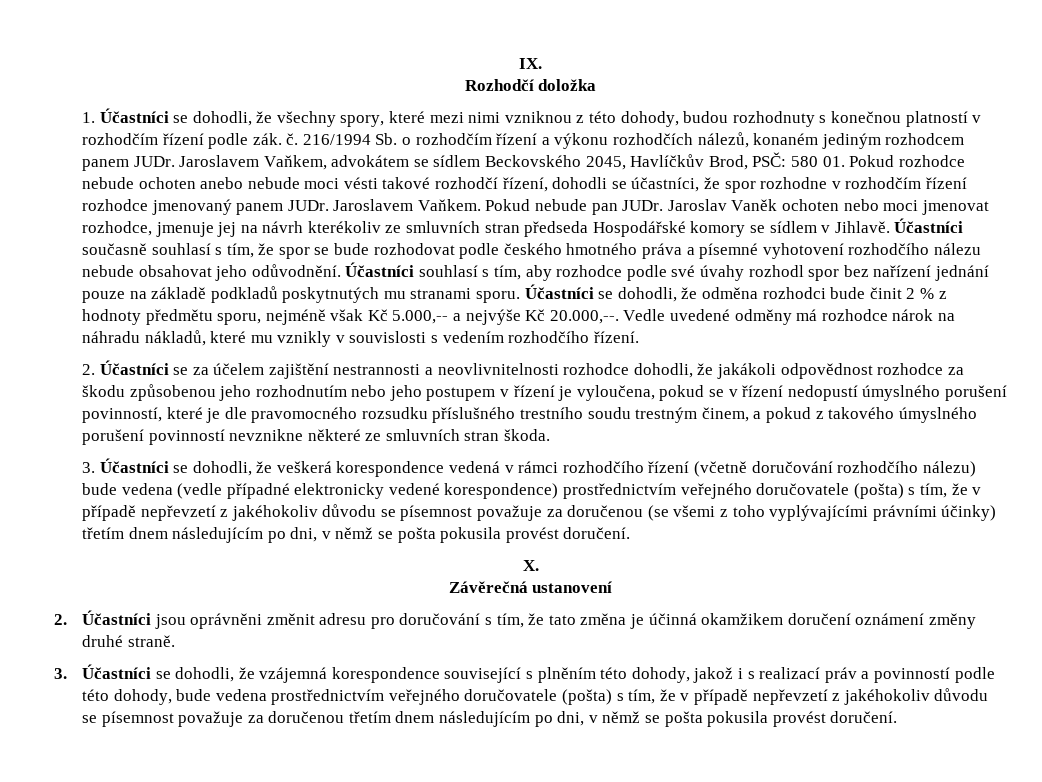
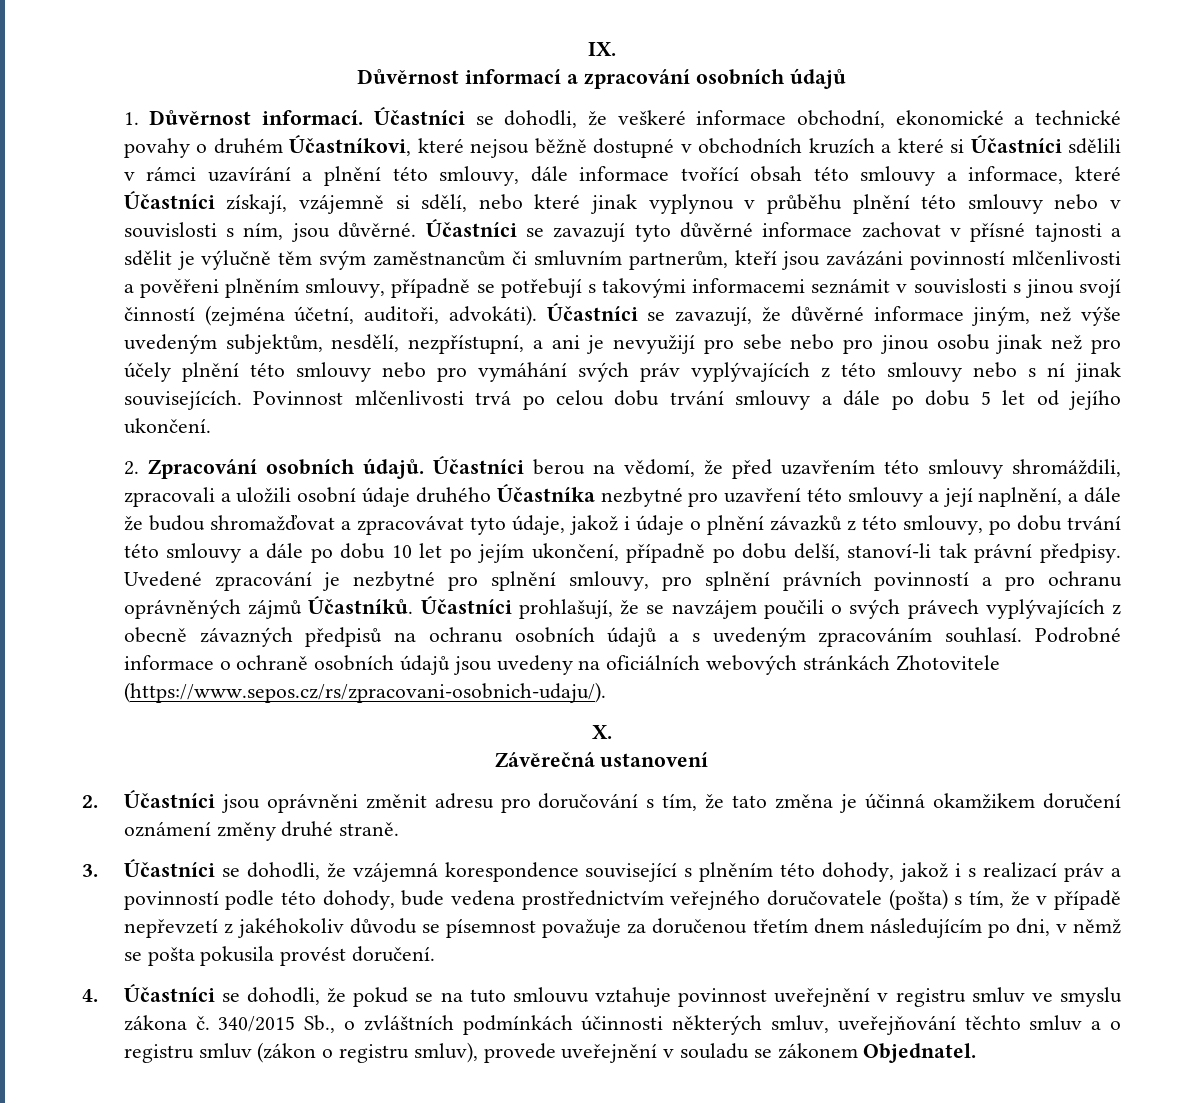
- Rozhodčí doložka
+ Důvěrnost informací a zpracování osobních údajů
- 1. Účastníci se dohodli, že všechny spory, které mezi nimi vzniknou z této dohody, budou rozhodnuty s konečnou platností v rozhodčím řízení podle zák. č. 216/1994 Sb. o rozhodčím řízení a výkonu rozhodčích nálezů, konaném jediným rozhodcem panem JUDr. Jaroslavem Vaňkem, advokátem se sídlem Beckovského 2045, Havlíčkův Brod, PSČ: 580 01. Pokud rozhodce nebude ochoten anebo nebude moci vésti takové rozhodčí řízení, dohodli se účastníci, že spor rozhodne v rozhodčím řízení rozhodce jmenovaný panem JUDr. Jaroslavem Vaňkem. Pokud nebude pan JUDr. Jaroslav Vaněk ochoten nebo moci jmenovat rozhodce, jmenuje jej na návrh kterékoliv ze smluvních stran předseda Hospodářské komory se sídlem v Jihlavě. Účastníci současně souhlasí s tím, že spor se bude rozhodovat podle českého hmotného práva a písemné vyhotovení rozhodčího nálezu nebude obsahovat jeho odůvodnění. Účastníci souhlasí s tím, aby rozhodce podle své úvahy rozhodl spor bez nařízení jednání pouze na základě podkladů poskytnutých mu stranami sporu. Účastníci se dohodli, že odměna rozhodci bude činit 2 % z hodnoty předmětu sporu, nejméně však Kč 5.000,-- a nejvýše Kč 20.000,--. Vedle uvedené odměny má rozhodce nárok na náhradu nákladů, které mu vznikly v souvislosti s vedením rozhodčího řízení.
- 2. Účastníci se za účelem zajištění nestrannosti a neovlivnitelnosti rozhodce dohodli, že jakákoli odpovědnost rozhodce za škodu způsobenou jeho rozhodnutím nebo jeho postupem v řízení je vyloučena, pokud se v řízení nedopustí úmyslného porušení povinností, které je dle pravomocného rozsudku příslušného trestního soudu trestným činem, a pokud z takového úmyslného porušení povinností nevznikne některé ze smluvních stran škoda.
- 3. Účastníci se dohodli, že veškerá korespondence vedená v rámci rozhodčího řízení (včetně doručování rozhodčího nálezu) bude vedena (vedle případné elektronicky vedené korespondence) prostřednictvím veřejného doručovatele (pošta) s tím, že v případě nepřevzetí z jakéhokoliv důvodu se písemnost považuje za doručenou (se všemi z toho vyplývajícími právními účinky) třetím dnem následujícím po dni, v němž se pošta pokusila provést doručení.
+ 1. Důvěrnost informací. Účastníci se dohodli, že veškeré informace obchodní, ekonomické a technické povahy o druhém Účastníkovi, které nejsou běžně dostupné v obchodních kruzích a které si Účastníci sdělili v rámci uzavírání a plnění této smlouvy, dále informace tvořící obsah této smlouvy a informace, které Účastníci získají, vzájemně si sdělí, nebo které jinak vyplynou v průběhu plnění této smlouvy nebo v souvislosti s ním, jsou důvěrné. Účastníci se zavazují tyto důvěrné informace zachovat v přísné tajnosti a sdělit je výlučně těm svým zaměstnancům či smluvním partnerům, kteří jsou zavázáni povinností mlčenlivosti a pověřeni plněním smlouvy, případně se potřebují s takovými informacemi seznámit v souvislosti s jinou svojí činností (zejména účetní, auditoři, advokáti). Účastníci se zavazují, že důvěrné informace jiným, než výše uvedeným subjektům, nesdělí, nezpřístupní, a ani je nevyužijí pro sebe nebo pro jinou osobu jinak než pro účely plnění této smlouvy nebo pro vymáhání svých práv vyplývajících z této smlouvy nebo s ní jinak souvisejících. Povinnost mlčenlivosti trvá po celou dobu trvání smlouvy a dále po dobu 5 let od jejího ukončení.
+ 2. Zpracování osobních údajů. Účastníci berou na vědomí, že před uzavřením této smlouvy shromáždili, zpracovali a uložili osobní údaje druhého Účastníka nezbytné pro uzavření této smlouvy a její naplnění, a dále že budou shromažďovat a zpracovávat tyto údaje, jakož i údaje o plnění závazků z této smlouvy, po dobu trvání této smlouvy a dále po dobu 10 let po jejím ukončení, případně po dobu delší, stanoví-li tak právní předpisy. Uvedené zpracování je nezbytné pro splnění smlouvy, pro splnění právních povinností a pro ochranu oprávněných zájmů Účastníků. Účastníci prohlašují, že se navzájem poučili o svých právech vyplývajících z obecně závazných předpisů na ochranu osobních údajů a s uvedeným zpracováním souhlasí. Podrobné informace o ochraně osobních údajů jsou uvedeny na oficiálních webových stránkách Zhotovitele (https://www.sepos.cz/rs/zpracovani-osobnich-udaju/).
+ 4. Účastníci se dohodli, že pokud se na tuto smlouvu vztahuje povinnost uveřejnění v registru smluv ve smyslu zákona č. 340/2015 Sb., o zvláštních podmínkách účinnosti některých smluv, uveřejňování těchto smluv a o registru smluv (zákon o registru smluv), provede uveřejnění v souladu se zákonem Objednatel.

